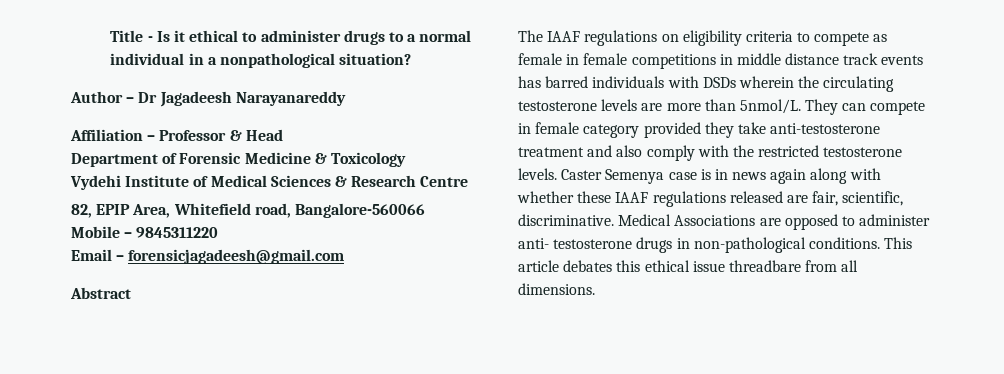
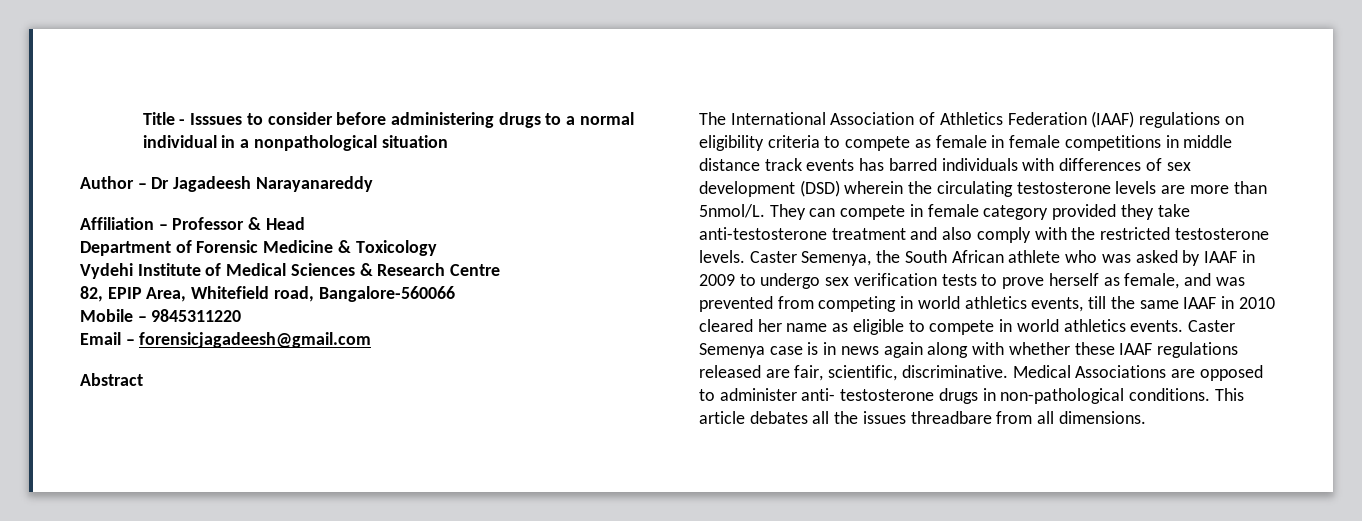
- Title - Is it ethical to administer drugs to a normal individual in a nonpathological situation?
+ Title - Isssues to consider before administering drugs to a normal individual in a nonpathological situation
- The IAAF regulations on eligibility criteria to compete as female in female competitions in middle distance track events has barred individuals with DSDs wherein the circulating testosterone levels are more than 5nmol/L.
+ The International Association of Athletics Federation (IAAF) regulations on eligibility criteria to compete as female in female competitions in middle distance track events has barred individuals with differences of sex development (DSD) wherein the circulating testosterone levels are more than 5nmol/L.
- Caster Semenya case is in news again along with whether these IAAF regulations released are fair, scientific, discriminative.
+ Caster Semenya, the South African athlete who was asked by IAAF in 2009 to undergo sex verification tests to prove herself as female, and was prevented from competing in world athletics events, till the same IAAF in 2010 cleared her name as eligible to compete in world athletics events. Caster Semenya case is in news again along with whether these IAAF regulations released are fair, scientific, discriminative.
- This article debates this ethical issue threadbare from all dimensions.
+ This article debates all the issues threadbare from all dimensions.

